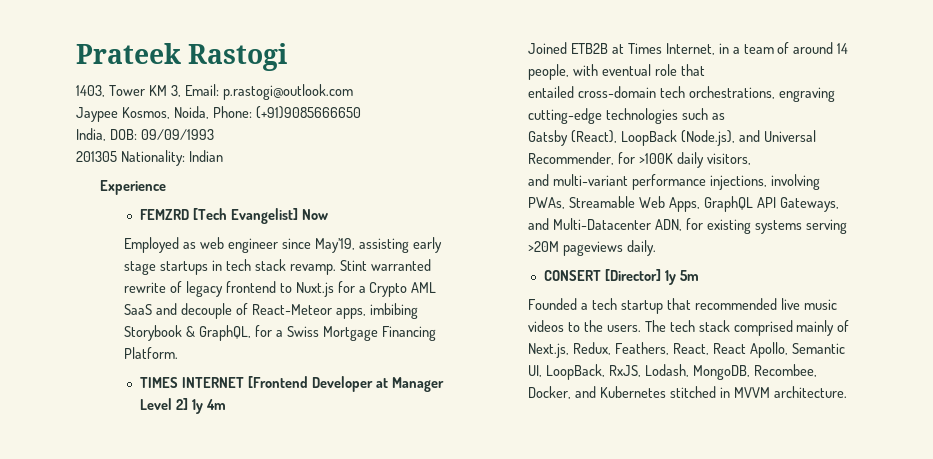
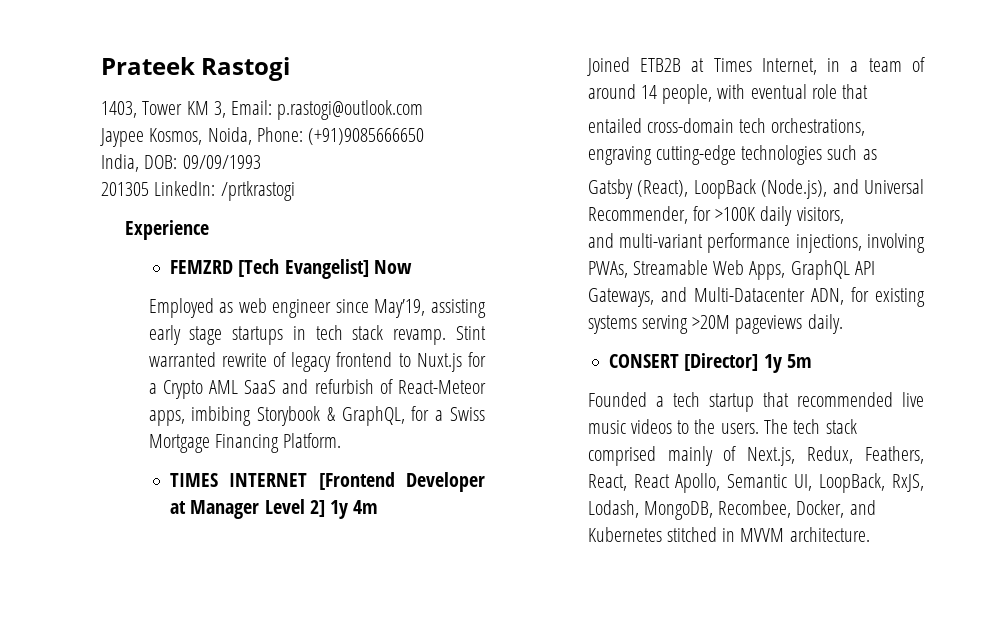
- 201305 Nationality: Indian
+ 201305 LinkedIn: /prtkrastogi
- Stint warranted rewrite of legacy frontend to Nuxt.js for a Crypto AML SaaS and decouple of React-Meteor apps, imbibing Storybook & GraphQL, for a Swiss Mortgage Financing Platform.
+ Stint warranted rewrite of legacy frontend to Nuxt.js for a Crypto AML SaaS and refurbish of React-Meteor apps, imbibing Storybook & GraphQL, for a Swiss Mortgage Financing Platform.

